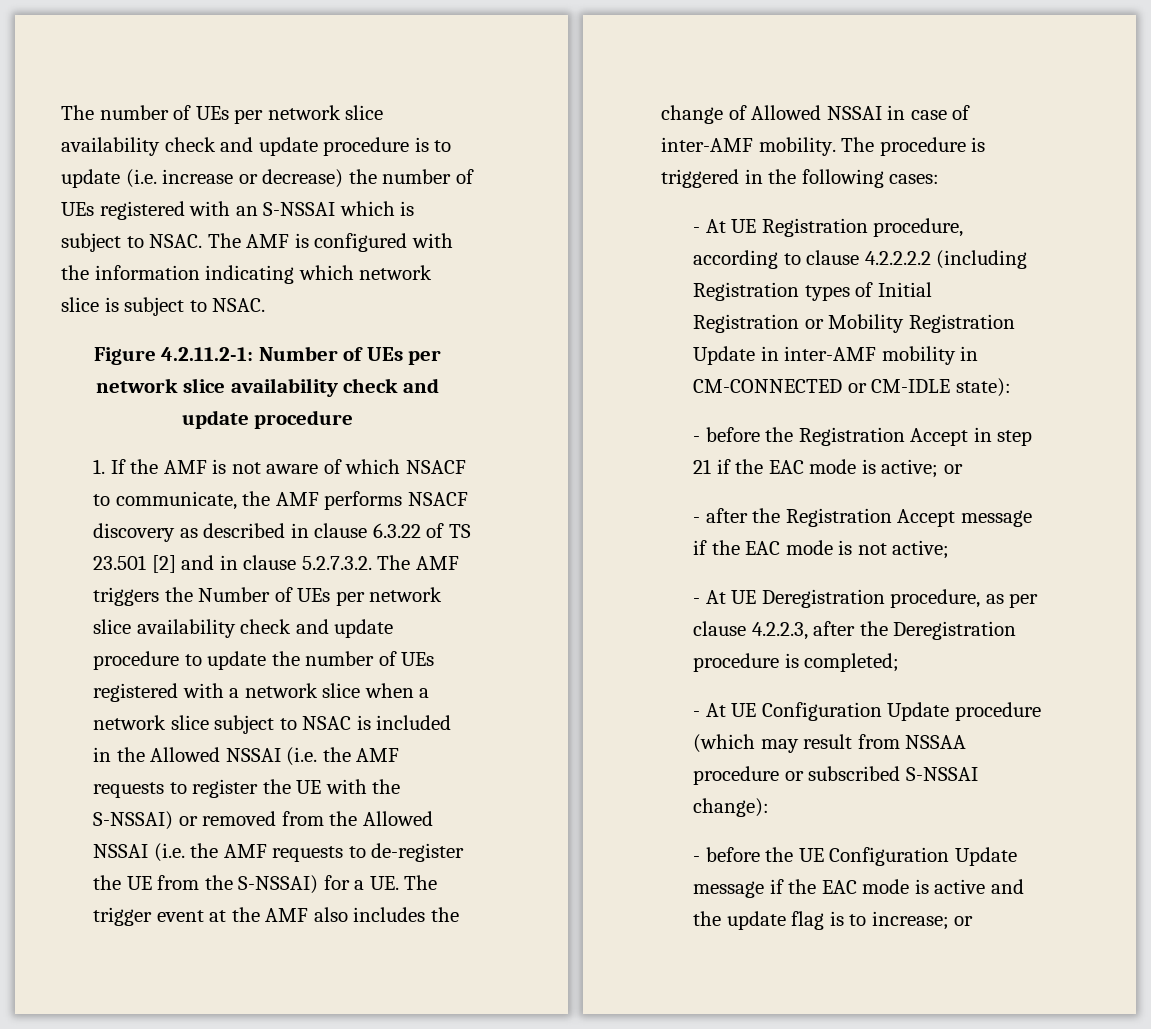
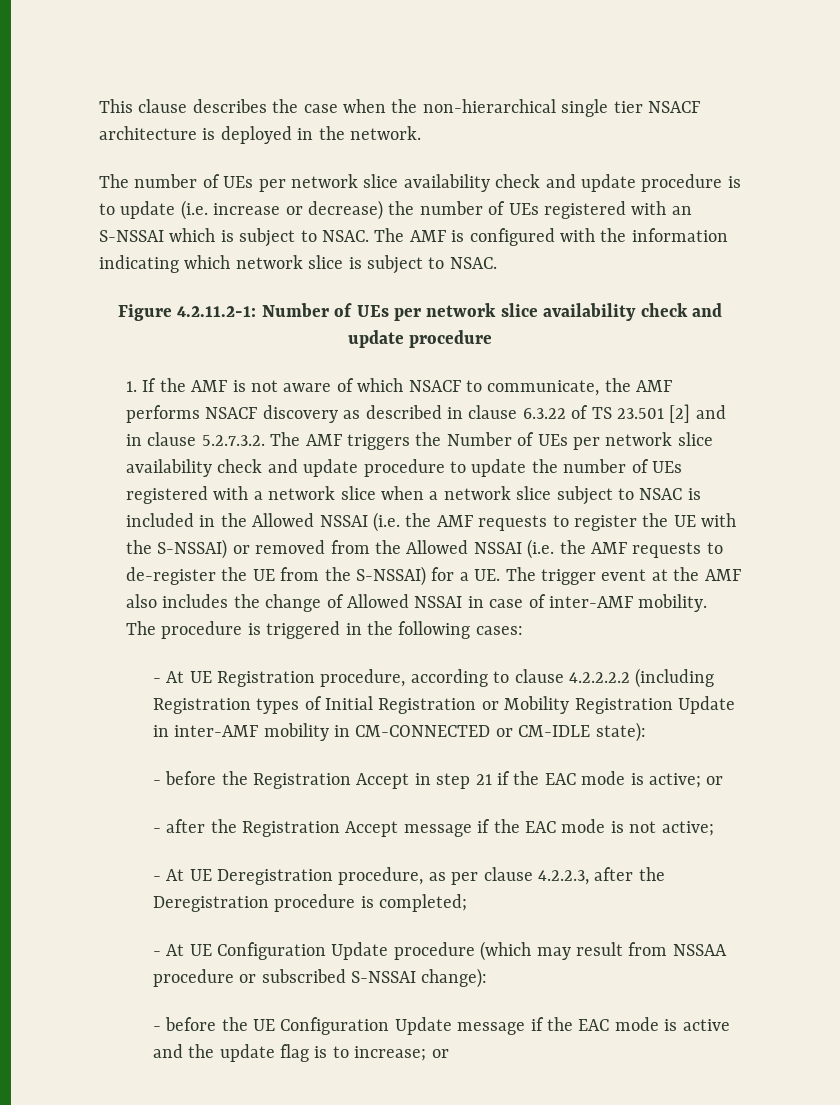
+ This clause describes the case when the non-hierarchical single tier NSACF architecture is deployed in the network.

